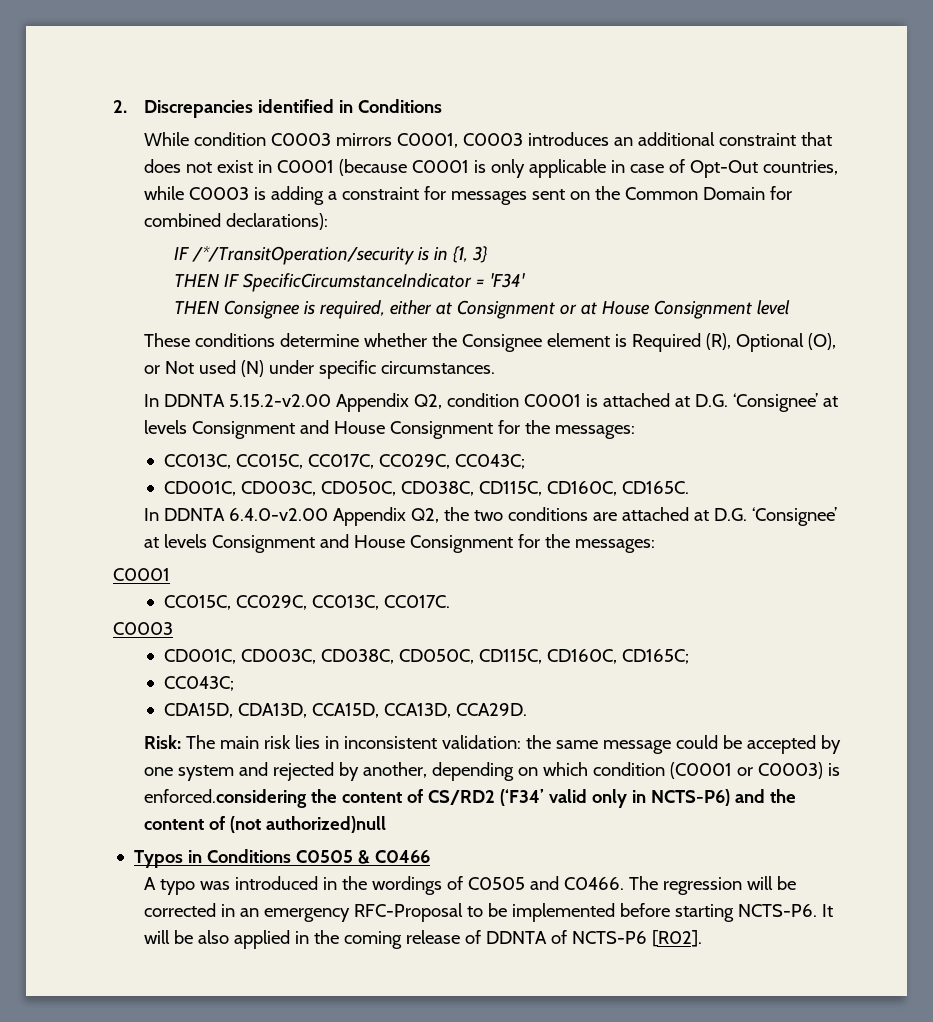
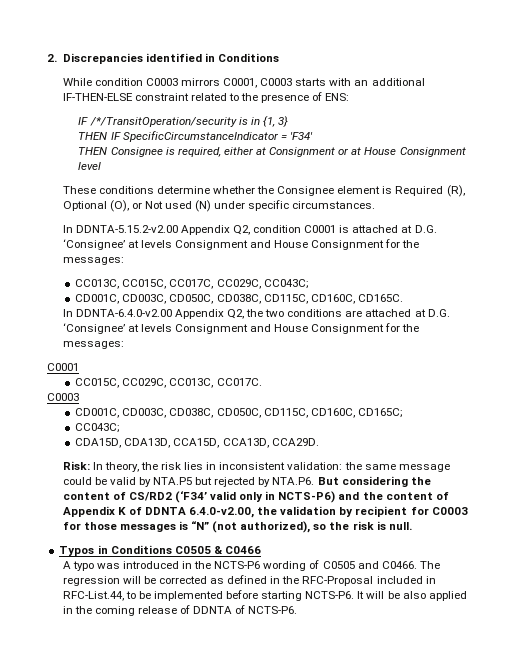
- While condition C0003 mirrors C0001, C0003 introduces an additional constraint that does not exist in C0001 (because C0001 is only applicable in case of Opt-Out countries, while C0003 is adding a constraint for messages sent on the Common Domain for combined declarations):
+ While condition C0003 mirrors C0001, C0003 starts with an additional IF-THEN-ELSE constraint related to the presence of ENS:
- In DDNTA 5.15.2-v2.00 Appendix Q2, condition C0001 is attached at D.G. ‘Consignee’ at levels Consignment and House Consignment for the messages:
+ In DDNTA-5.15.2-v2.00 Appendix Q2, condition C0001 is attached at D.G. ‘Consignee’ at levels Consignment and House Consignment for the messages:
- In DDNTA 6.4.0-v2.00 Appendix Q2, the two conditions are attached at D.G. ‘Consignee’ at levels Consignment and House Consignment for the messages:
+ In DDNTA-6.4.0-v2.00 Appendix Q2, the two conditions are attached at D.G. ‘Consignee’ at levels Consignment and House Consignment for the messages:
- Risk: The main risk lies in inconsistent validation: the same message could be accepted by one system and rejected by another, depending on which condition (C0001 or C0003) is enforced.considering the content of CS/RD2 (‘F34’ valid only in NCTS-P6) and the content of (not authorized)null
+ Risk: In theory, the risk lies in inconsistent validation: the same message could be valid by NTA.P5 but rejected by NTA.P6. But considering the content of CS/RD2 (‘F34’ valid only in NCTS-P6) and the content of Appendix K of DDNTA 6.4.0-v2.00, the validation by recipient for C0003 for those messages is “N” (not authorized), so the risk is null.
- A typo was introduced in the wordings of C0505 and C0466.
+ A typo was introduced in the NCTS-P6 wording of C0505 and C0466.
- The regression will be corrected in an emergency RFC-Proposal to be implemented before starting NCTS-P6.
+ The regression will be corrected as defined in the RFC-Proposal included in RFC-List.44, to be implemented before starting NCTS-P6.
- It will be also applied in the coming release of DDNTA of NCTS-P6 [R02].
+ It will be also applied in the coming release of DDNTA of NCTS-P6.

